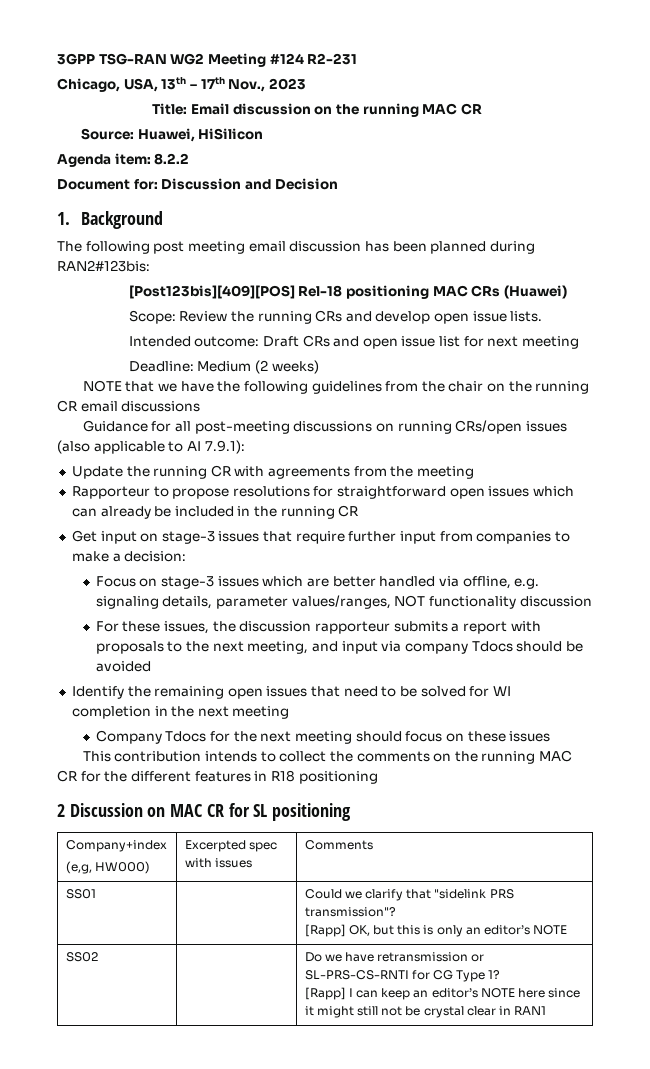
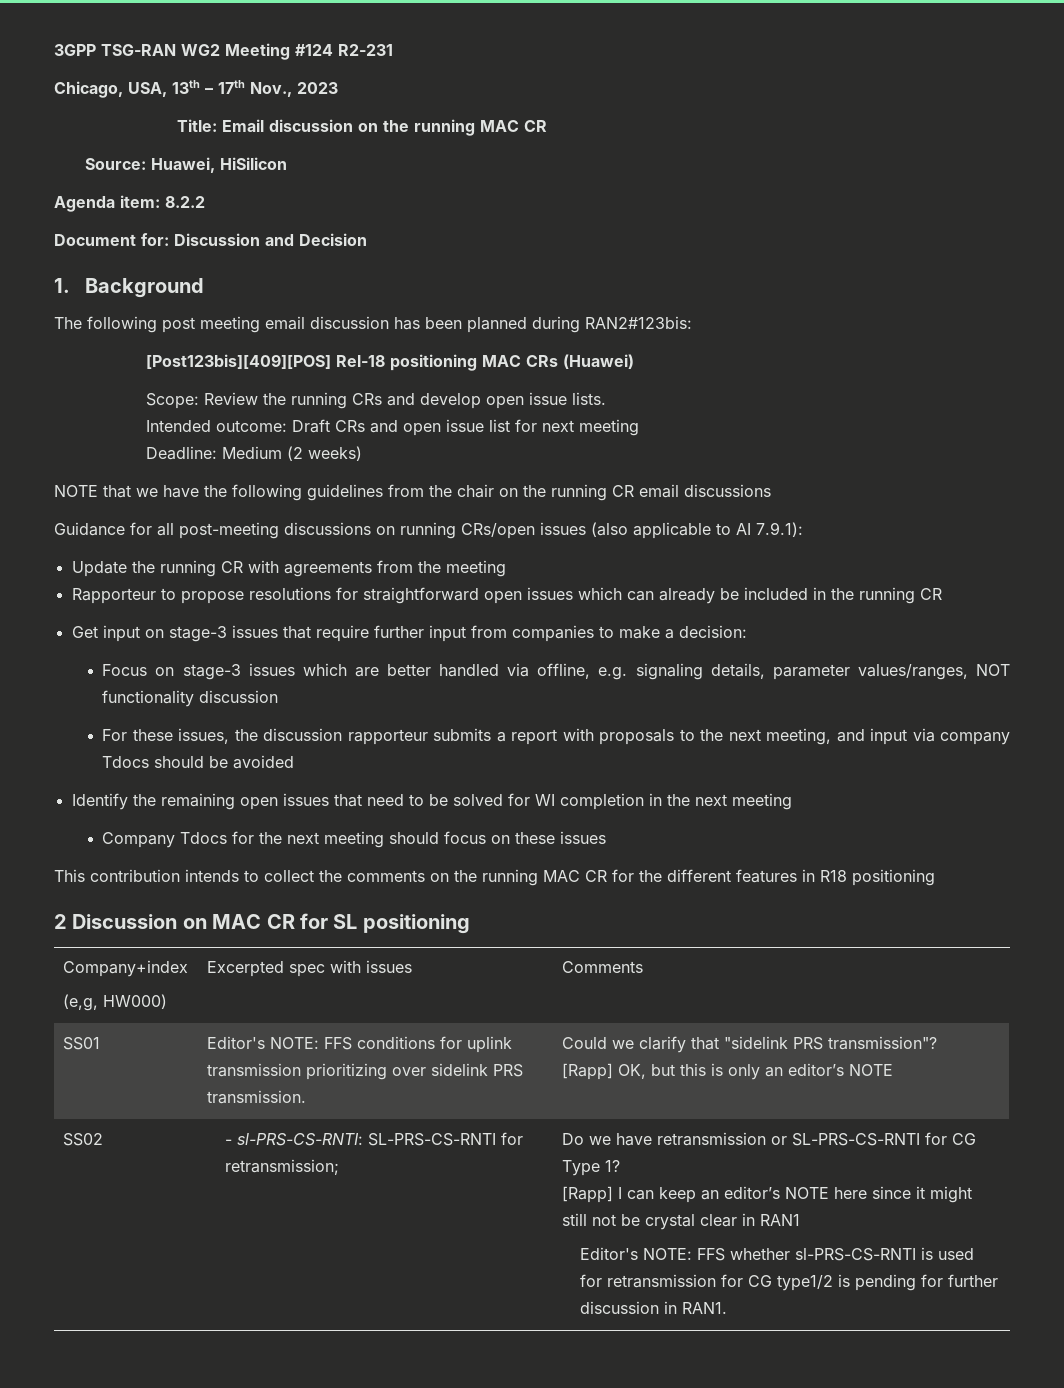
- SS01 | | Could we clarify that "sidelink PRS transmission"?
+ SS01 | Editor's NOTE: FFS conditions for uplink transmission prioritizing over sidelink PRS transmission. | Could we clarify that "sidelink PRS transmission"?
+ - sl-PRS-CS-RNTI: SL-PRS-CS-RNTI for retransmission;
+ Editor's NOTE: FFS whether sl-PRS-CS-RNTI is used for retransmission for CG type1/2 is pending for further discussion in RAN1.

